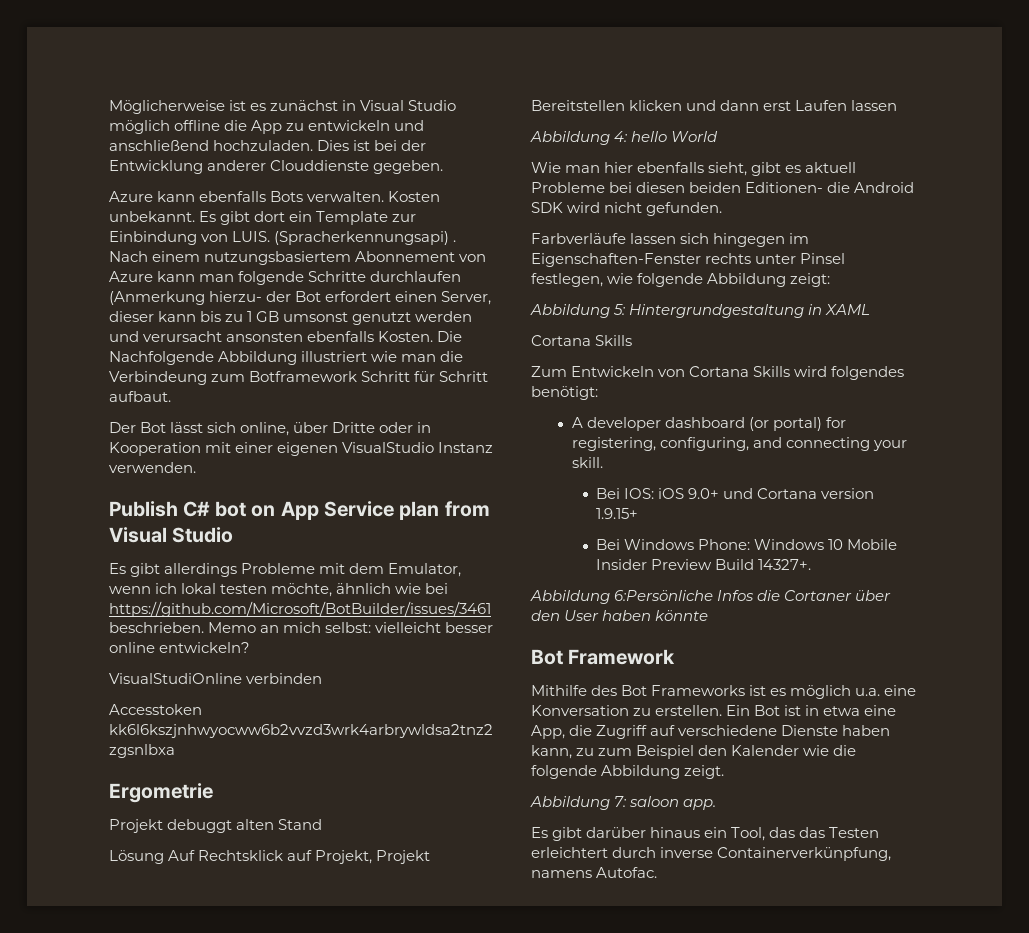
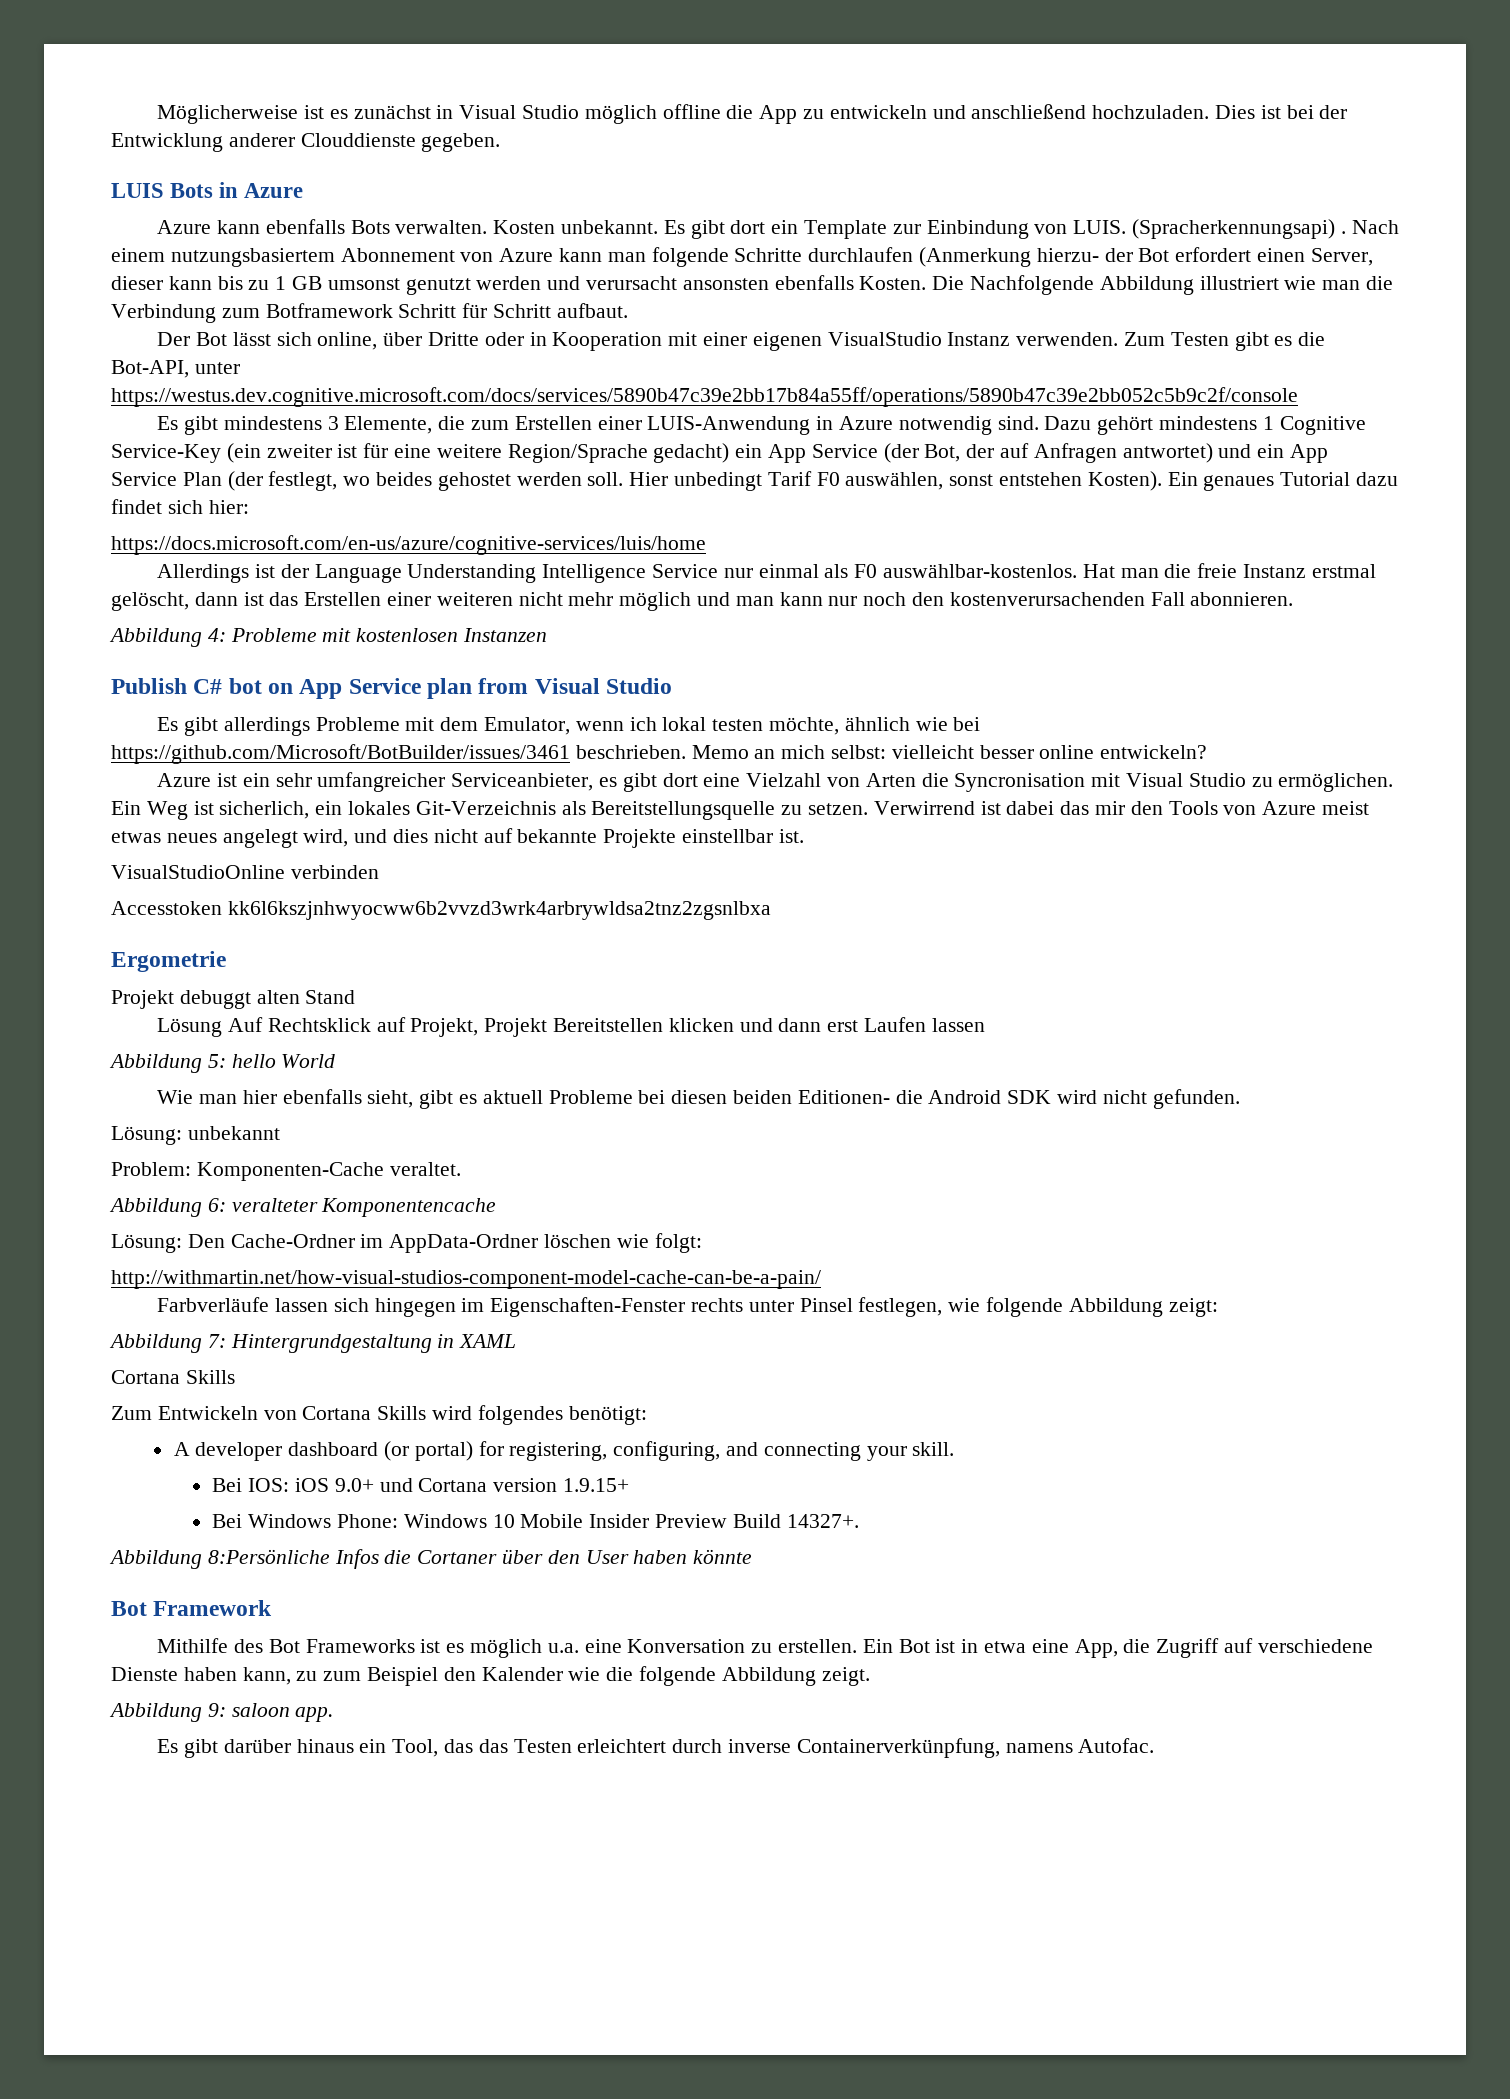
+ LUIS Bots in Azure
- Die Nachfolgende Abbildung illustriert wie man die Verbindeung zum Botframework Schritt für Schritt aufbaut.
+ Die Nachfolgende Abbildung illustriert wie man die Verbindung zum Botframework Schritt für Schritt aufbaut.
+ Zum Testen gibt es die Bot-API, unter https://westus.dev.cognitive.microsoft.com/docs/services/5890b47c39e2bb17b84a55ff/operations/5890b47c39e2bb052c5b9c2f/console
+ Es gibt mindestens 3 Elemente, die zum Erstellen einer LUIS-Anwendung in Azure notwendig sind. Dazu gehört mindestens 1 Cognitive Service-Key (ein zweiter ist für eine weitere Region/Sprache gedacht) ein App Service (der Bot, der auf Anfragen antwortet) und ein App Service Plan (der festlegt, wo beides gehostet werden soll. Hier unbedingt Tarif F0 auswählen, sonst entstehen Kosten). Ein genaues Tutorial dazu findet sich hier:
+ https://docs.microsoft.com/en-us/azure/cognitive-services/luis/home
+ Allerdings ist der Language Understanding Intelligence Service nur einmal als F0 auswählbar-kostenlos. Hat man die freie Instanz erstmal gelöscht, dann ist das Erstellen einer weiteren nicht mehr möglich und man kann nur noch den kostenverursachenden Fall abonnieren.
+ Abbildung 4: Probleme mit kostenlosen Instanzen
- VisualStudiOnline verbinden
+ Azure ist ein sehr umfangreicher Serviceanbieter, es gibt dort eine Vielzahl von Arten die Syncronisation mit Visual Studio zu ermöglichen. Ein Weg ist sicherlich, ein lokales Git-Verzeichnis als Bereitstellungsquelle zu setzen. Verwirrend ist dabei das mir den Tools von Azure meist etwas neues angelegt wird, und dies nicht auf bekannte Projekte einstellbar ist.
+ VisualStudioOnline verbinden
- Abbildung 4: hello World
+ Abbildung 5: hello World
+ Lösung: unbekannt
+ Problem: Komponenten-Cache veraltet.
+ Abbildung 6: veralteter Komponentencache
+ Lösung: Den Cache-Ordner im AppData-Ordner löschen wie folgt:
+ http://withmartin.net/how-visual-studios-component-model-cache-can-be-a-pain/
- Abbildung 5: Hintergrundgestaltung in XAML
+ Abbildung 7: Hintergrundgestaltung in XAML
- Abbildung 6:Persönliche Infos die Cortaner über den User haben könnte
+ Abbildung 8:Persönliche Infos die Cortaner über den User haben könnte
- Abbildung 7: saloon app.
+ Abbildung 9: saloon app.

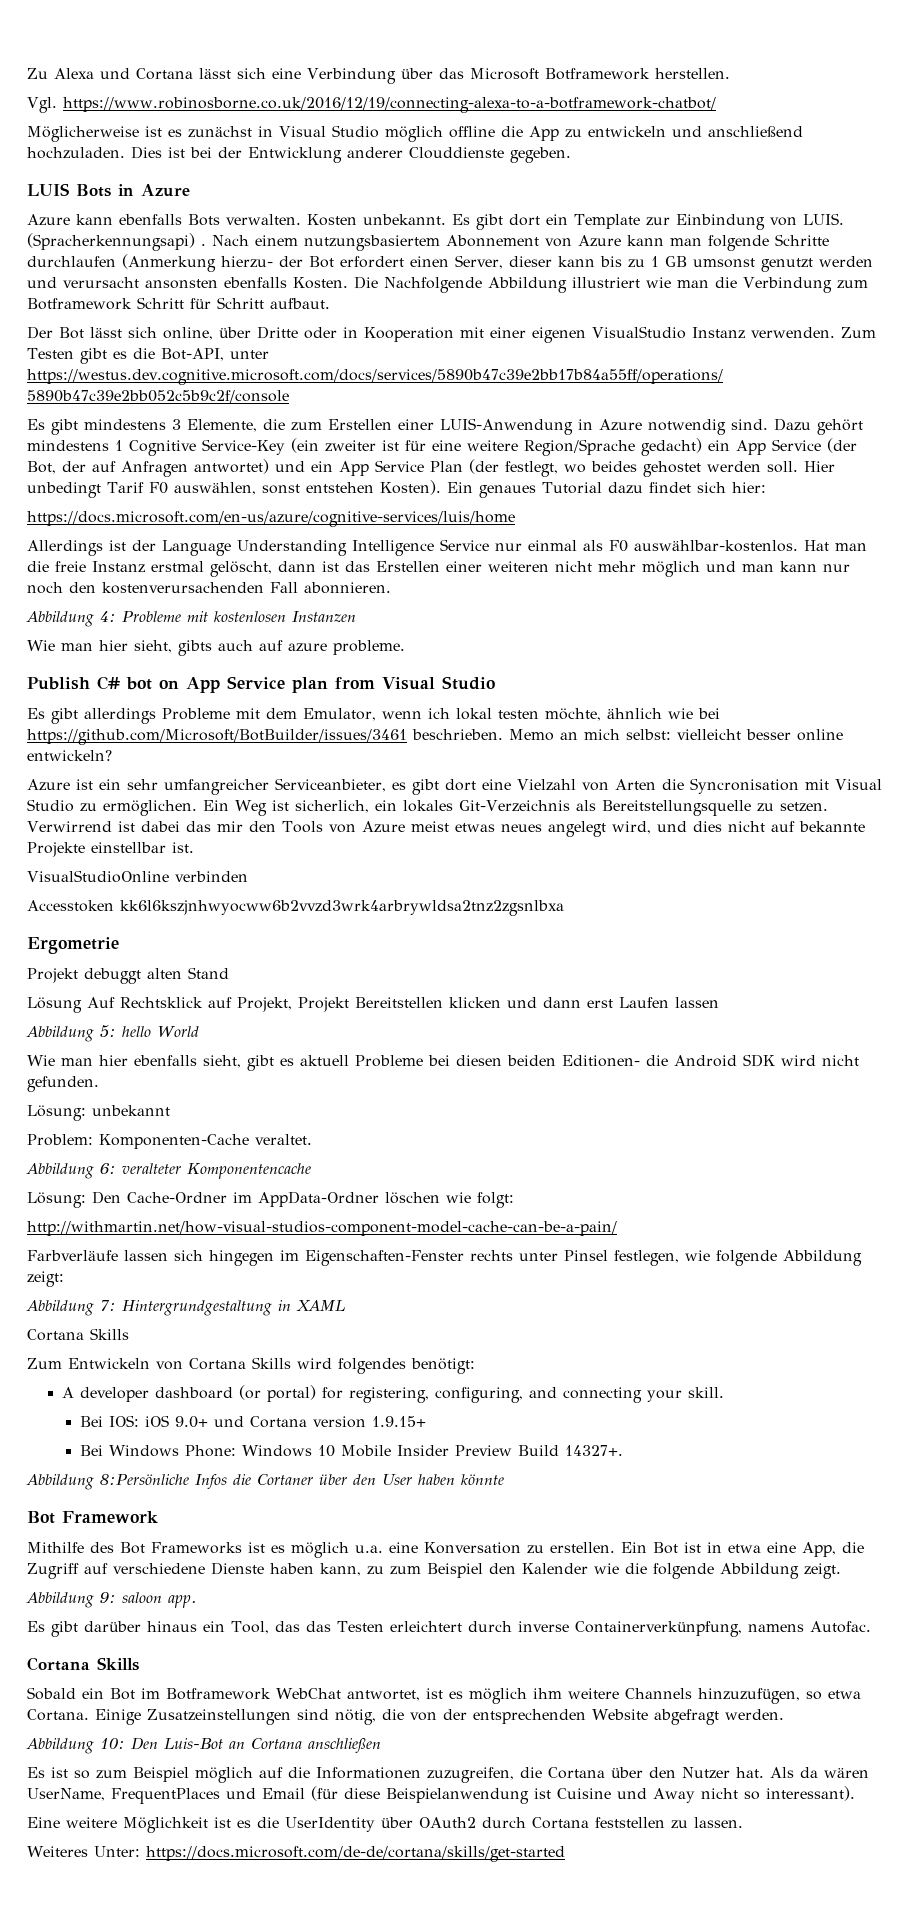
+ Zu Alexa und Cortana lässt sich eine Verbindung über das Microsoft Botframework herstellen.
+ Vgl. https://www.robinosborne.co.uk/2016/12/19/connecting-alexa-to-a-botframework-chatbot/
+ Wie man hier sieht, gibts auch auf azure probleme.
  Es gibt darüber hinaus ein Tool, das das Testen erleichtert durch inverse Containerverkünpfung, namens Autofac.
+ Cortana Skills
+ Sobald ein Bot im Botframework WebChat antwortet, ist es möglich ihm weitere Channels hinzuzufügen, so etwa Cortana. Einige Zusatzeinstellungen sind nötig, die von der entsprechenden Website abgefragt werden.
+ Abbildung 10: Den Luis-Bot an Cortana anschließen
+ Es ist so zum Beispiel möglich auf die Informationen zuzugreifen, die Cortana über den Nutzer hat. Als da wären UserName, FrequentPlaces und Email (für diese Beispielanwendung ist Cuisine und Away nicht so interessant).
+ Eine weitere Möglichkeit ist es die UserIdentity über OAuth2 durch Cortana feststellen zu lassen.
+ Weiteres Unter: https://docs.microsoft.com/de-de/cortana/skills/get-started

